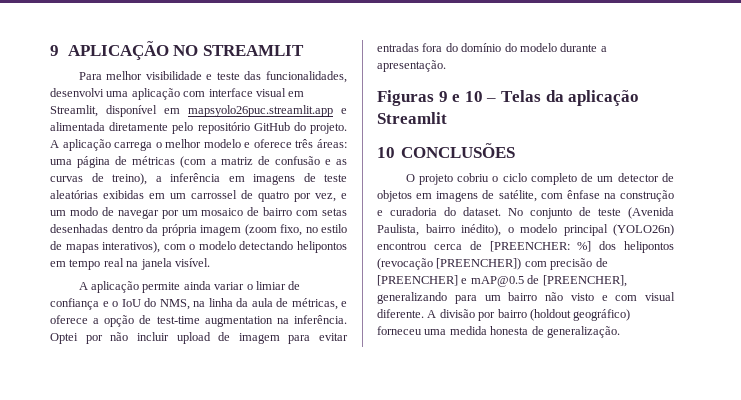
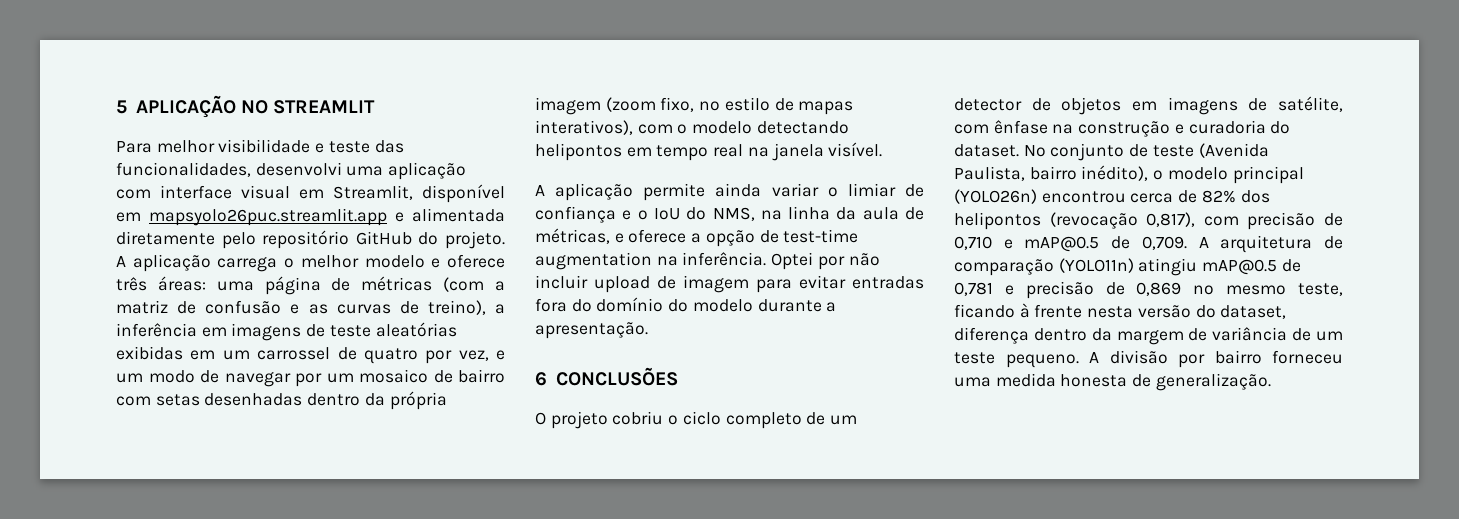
- 9 APLICAÇÃO NO STREAMLIT
+ 5 APLICAÇÃO NO STREAMLIT
- Figuras 9 e 10 – Telas da aplicação Streamlit
- 10 CONCLUSÕES
+ 6 CONCLUSÕES
- No conjunto de teste (Avenida Paulista, bairro inédito), o modelo principal (YOLO26n) encontrou cerca de [PREENCHER: %] dos helipontos (revocação [PREENCHER]) com precisão de [PREENCHER] e mAP@0.5 de [PREENCHER], generalizando para um bairro não visto e com visual diferente.
+ No conjunto de teste (Avenida Paulista, bairro inédito), o modelo principal (YOLO26n) encontrou cerca de 82% dos helipontos (revocação 0,817), com precisão de 0,710 e mAP@0.5 de 0,709. A arquitetura de comparação (YOLO11n) atingiu mAP@0.5 de 0,781 e precisão de 0,869 no mesmo teste, ficando à frente nesta versão do dataset, diferença dentro da margem de variância de um teste pequeno.
- A divisão por bairro (holdout geográfico) forneceu uma medida honesta de generalização.
+ A divisão por bairro forneceu uma medida honesta de generalização.

